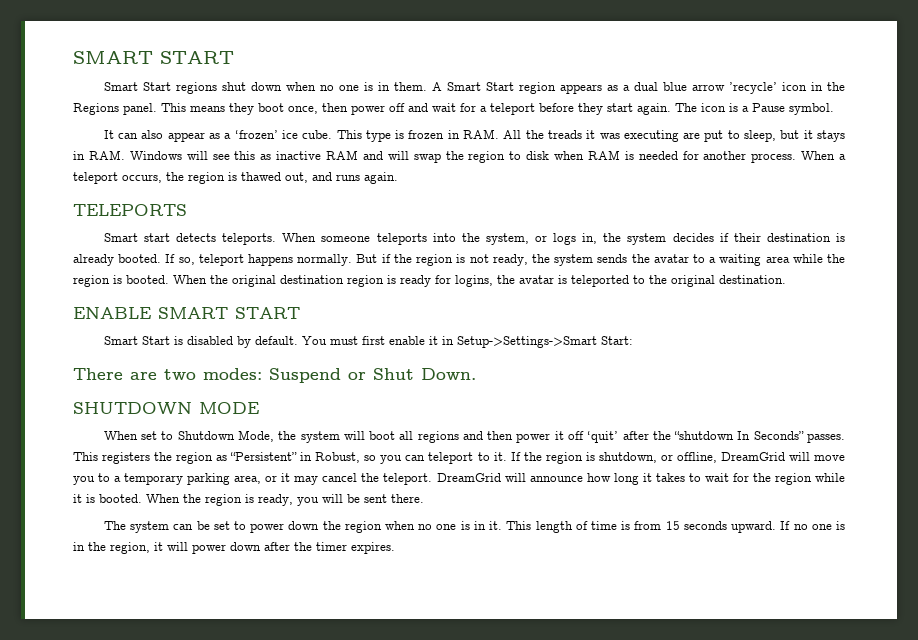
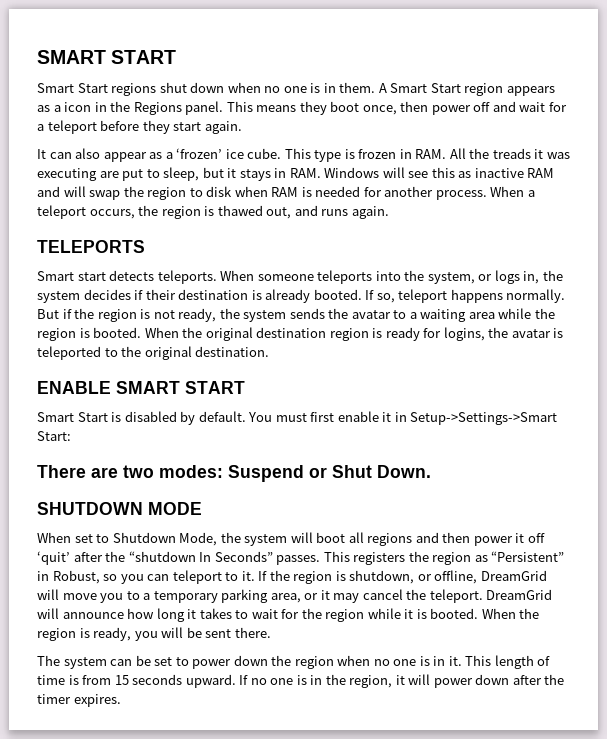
- A Smart Start region appears as a dual blue arrow ’recycle’ icon in the Regions panel.
+ A Smart Start region appears as a icon in the Regions panel.
- The icon is a Pause symbol.

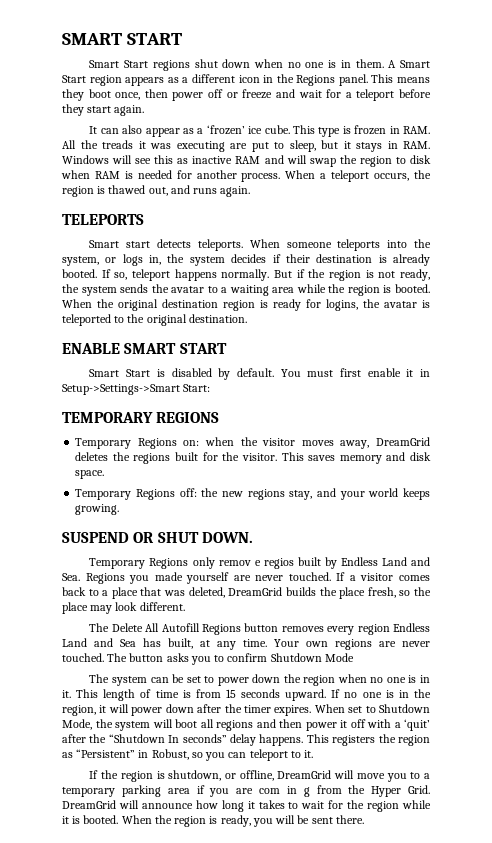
- A Smart Start region appears as a icon in the Regions panel.
+ A Smart Start region appears as a different icon in the Regions panel.
- This means they boot once, then power off and wait for a teleport before they start again.
+ This means they boot once, then power off or freeze and wait for a teleport before they start again.
- There are two modes: Suspend or Shut Down.
- SHUTDOWN MODE
- When set to Shutdown Mode, the system will boot all regions and then power it off ‘quit’ after the “shutdown In Seconds” passes. This registers the region as “Persistent” in Robust, so you can teleport to it. If the region is shutdown, or offline, DreamGrid will move you to a temporary parking area, or it may cancel the teleport. DreamGrid will announce how long it takes to wait for the region while it is booted. When the region is ready, you will be sent there.
+ TEMPORARY REGIONS
+ Temporary Regions on: when the visitor moves away, DreamGrid deletes the regions built for the visitor. This saves memory and disk space.
+ Temporary Regions off: the new regions stay, and your world keeps growing.
+ SUSPEND OR SHUT DOWN.
+ Temporary Regions only remov e regios built by Endless Land and Sea. Regions you made yourself are never touched. If a visitor comes back to a place that was deleted, DreamGrid builds the place fresh, so the place may look different.
+ The Delete All Autofill Regions button removes every region Endless Land and Sea has built, at any time. Your own regions are never touched. The button asks you to confirm Shutdown Mode
+ When set to Shutdown Mode, the system will boot all regions and then power it off with a ‘quit’ after the “Shutdown In seconds” delay happens. This registers the region as “Persistent” in Robust, so you can teleport to it.
+ If the region is shutdown, or offline, DreamGrid will move you to a temporary parking area if you are com in g from the Hyper Grid. DreamGrid will announce how long it takes to wait for the region while it is booted. When the region is ready, you will be sent there.

